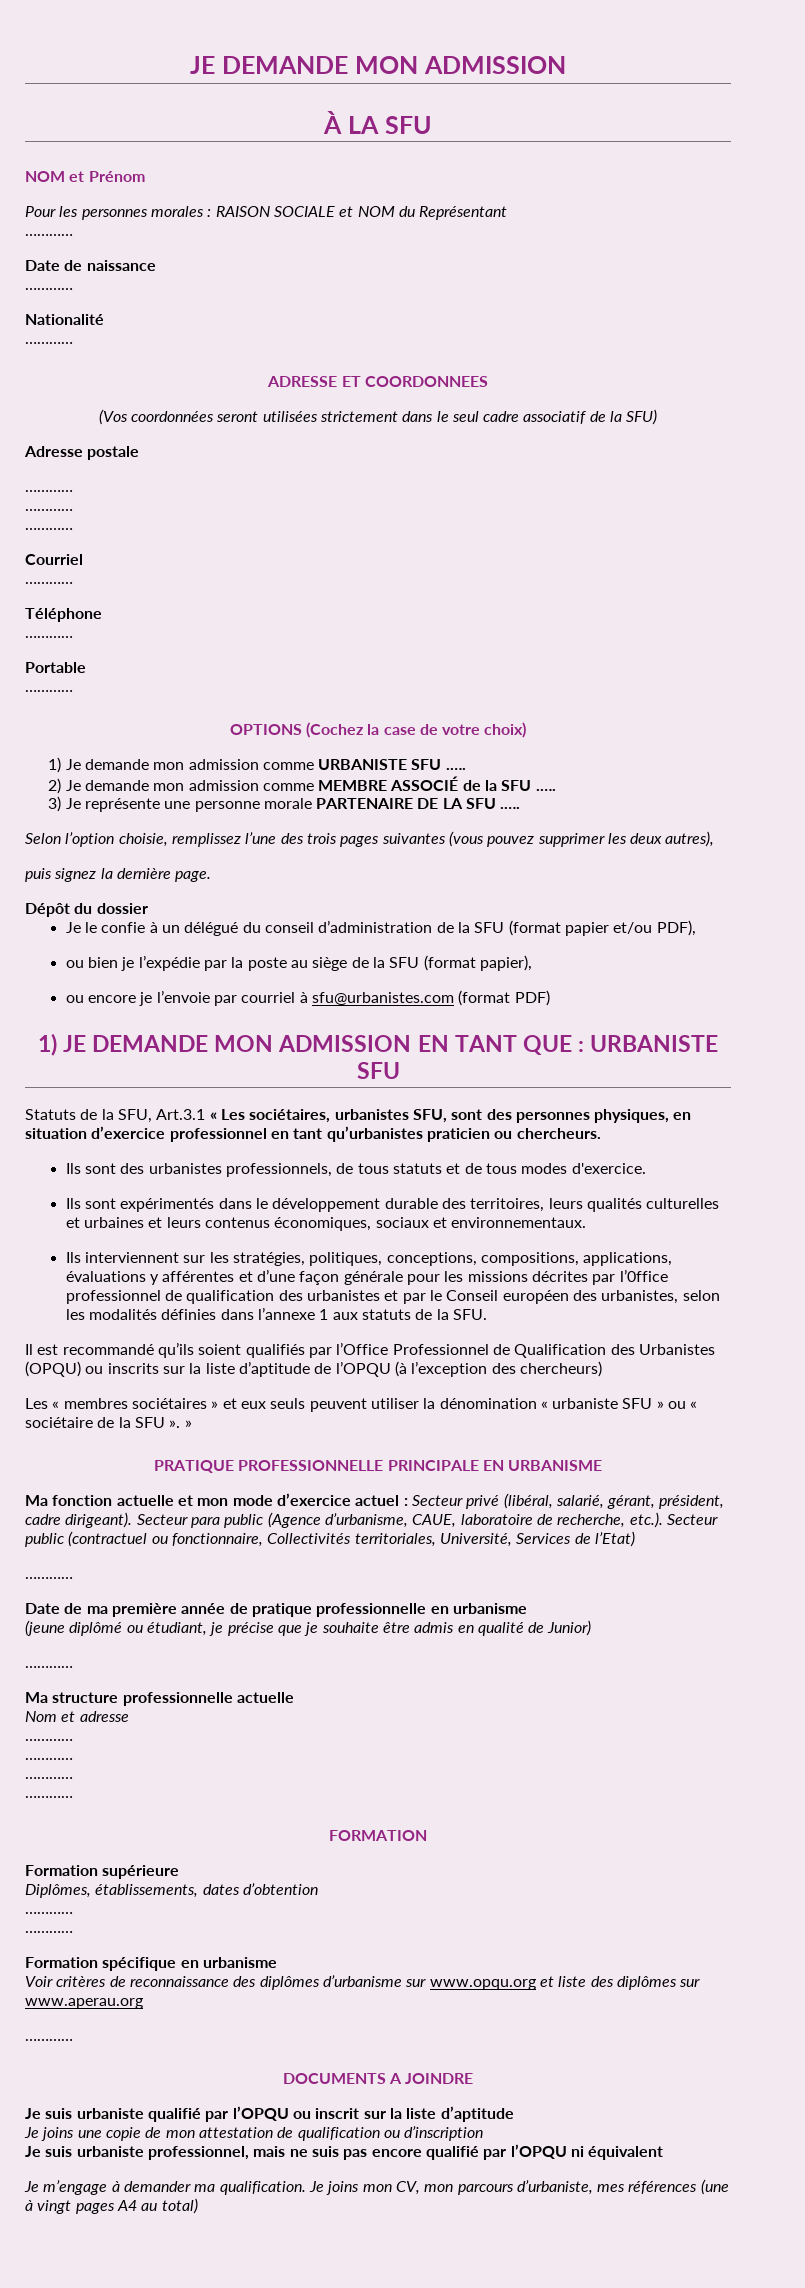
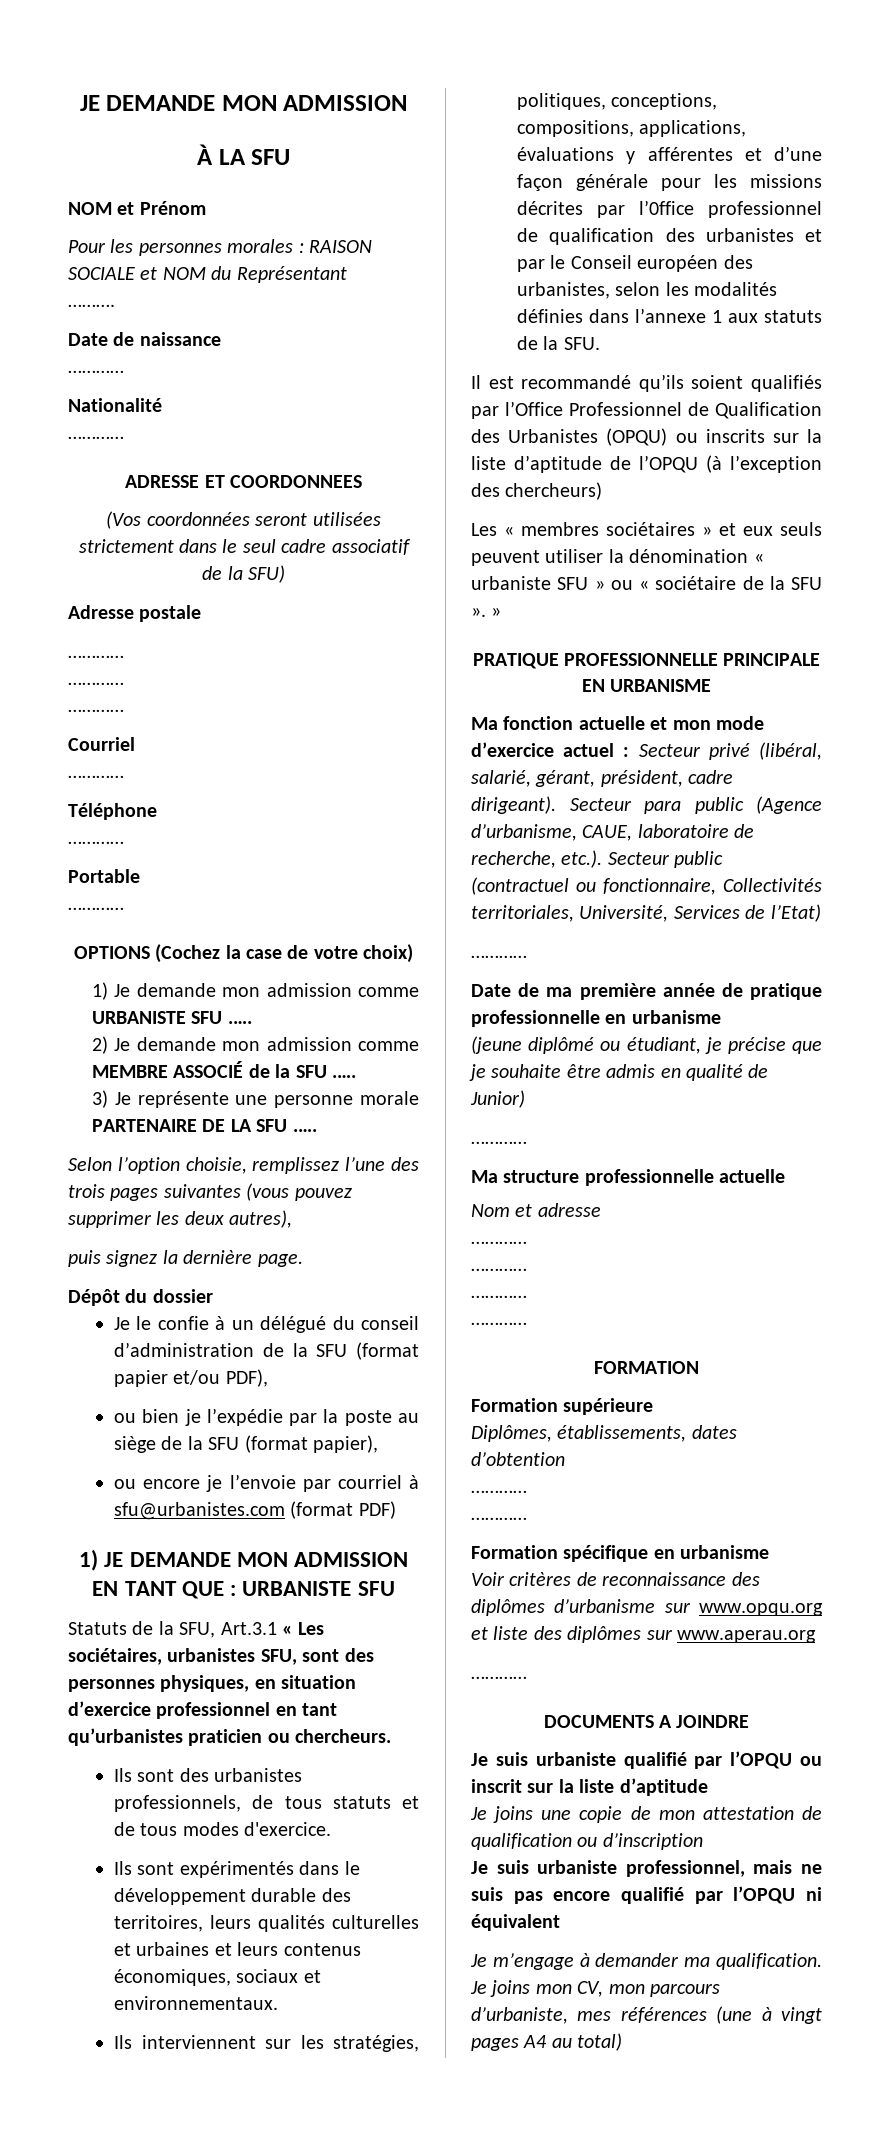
  Pour les personnes morales : RAISON SOCIALE et NOM du Représentant
- …………
+ ……….

